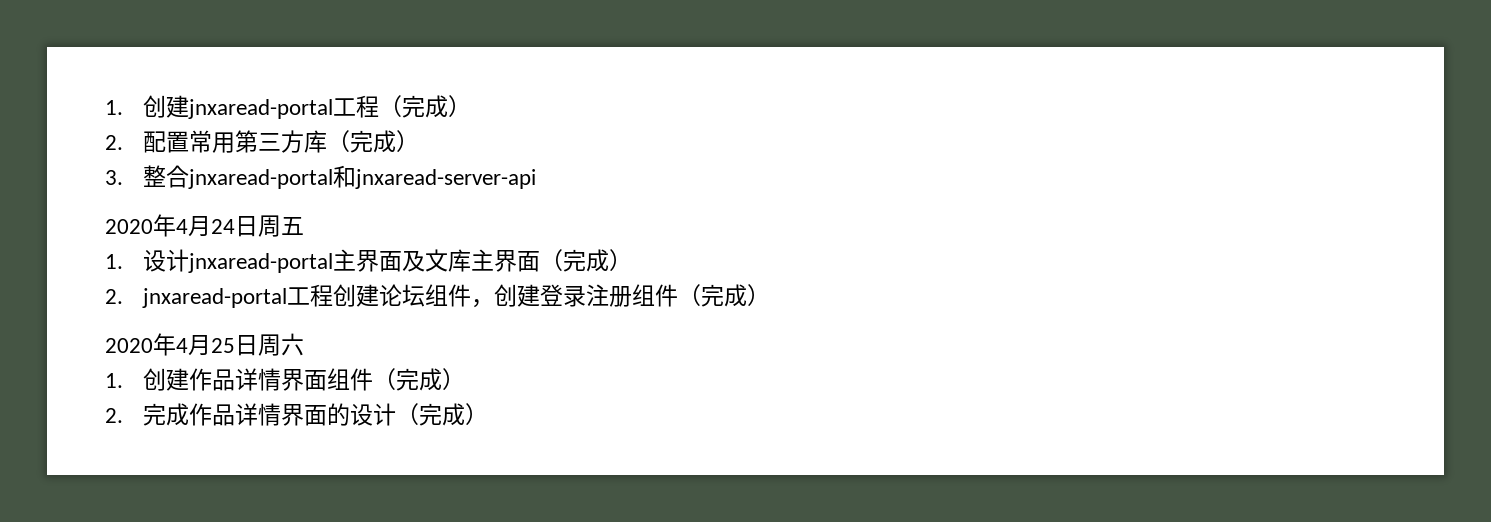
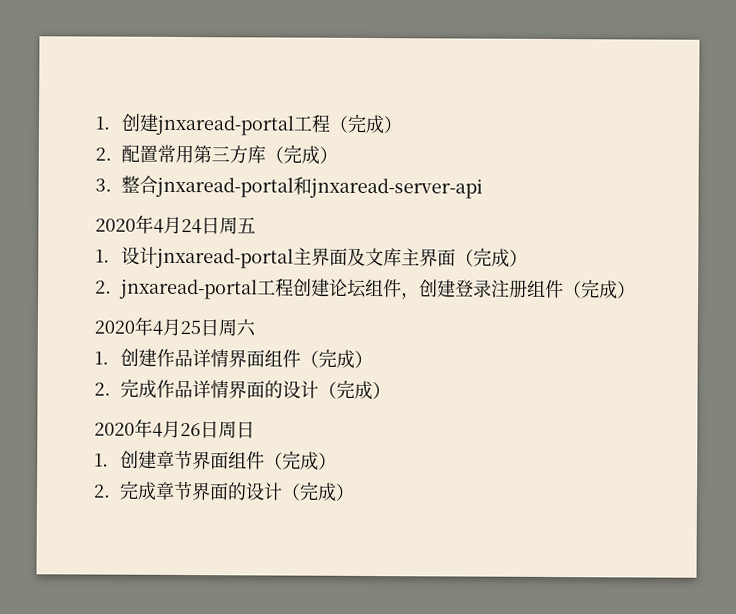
+ 2020年4月26日周日
+ 1.创建章节界面组件（完成）
+ 2.完成章节界面的设计（完成）

